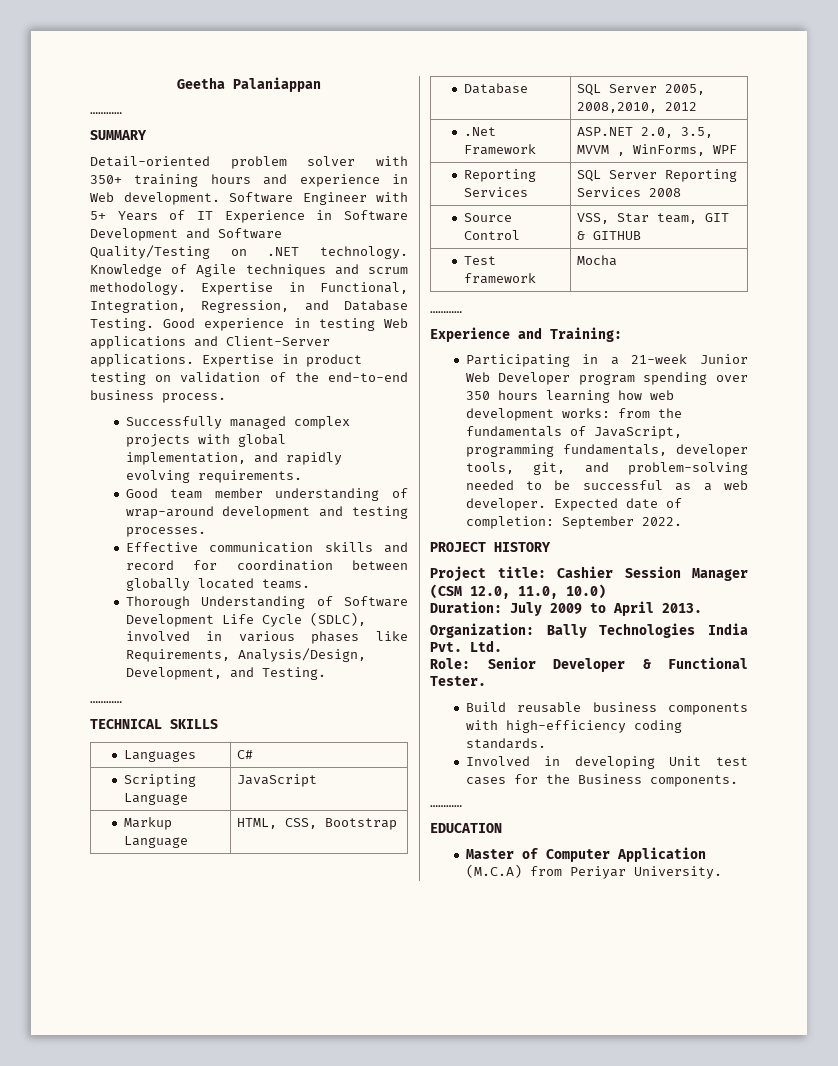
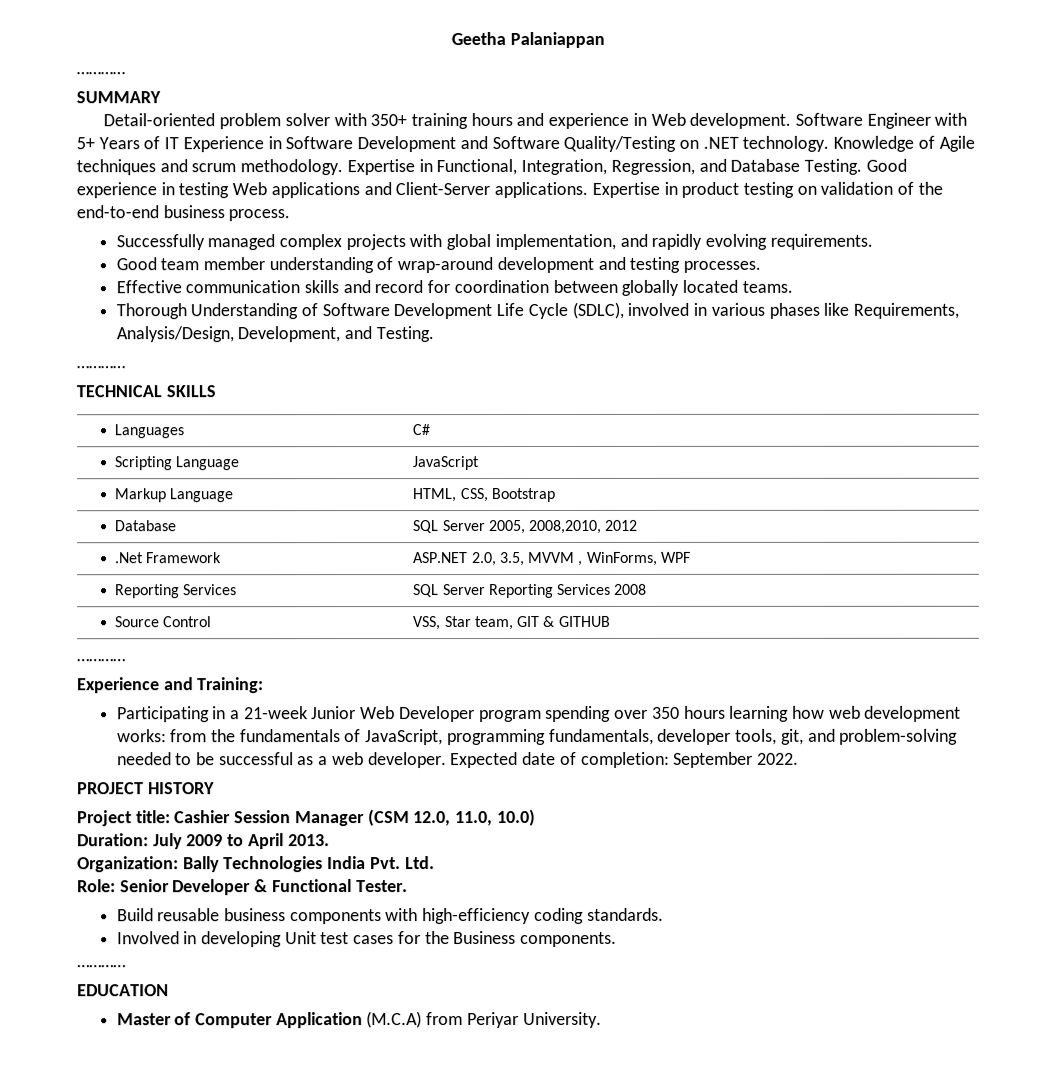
- Test framework | Mocha

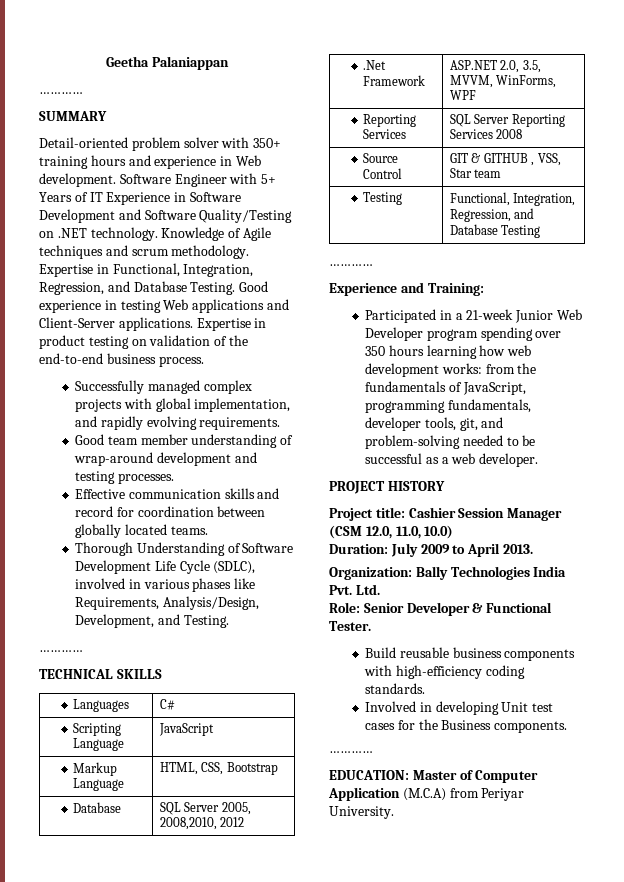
- .Net Framework | ASP.NET 2.0, 3.5, MVVM , WinForms, WPF
+ .Net Framework | ASP.NET 2.0, 3.5, MVVM, WinForms, WPF
- Source Control | VSS, Star team, GIT & GITHUB
+ Source Control | GIT & GITHUB , VSS, Star team
+ Testing | Functional, Integration, Regression, and Database Testing
- Participating in a 21-week Junior Web Developer program spending over 350 hours learning how web development works: from the fundamentals of JavaScript, programming fundamentals, developer tools, git, and problem-solving needed to be successful as a web developer. Expected date of completion: September 2022.
+ Participated in a 21-week Junior Web Developer program spending over 350 hours learning how web development works: from the fundamentals of JavaScript, programming fundamentals, developer tools, git, and problem-solving needed to be successful as a web developer.
- EDUCATION
- Master of Computer Application (M.C.A) from Periyar University.
+ EDUCATION: Master of Computer Application (M.C.A) from Periyar University.

